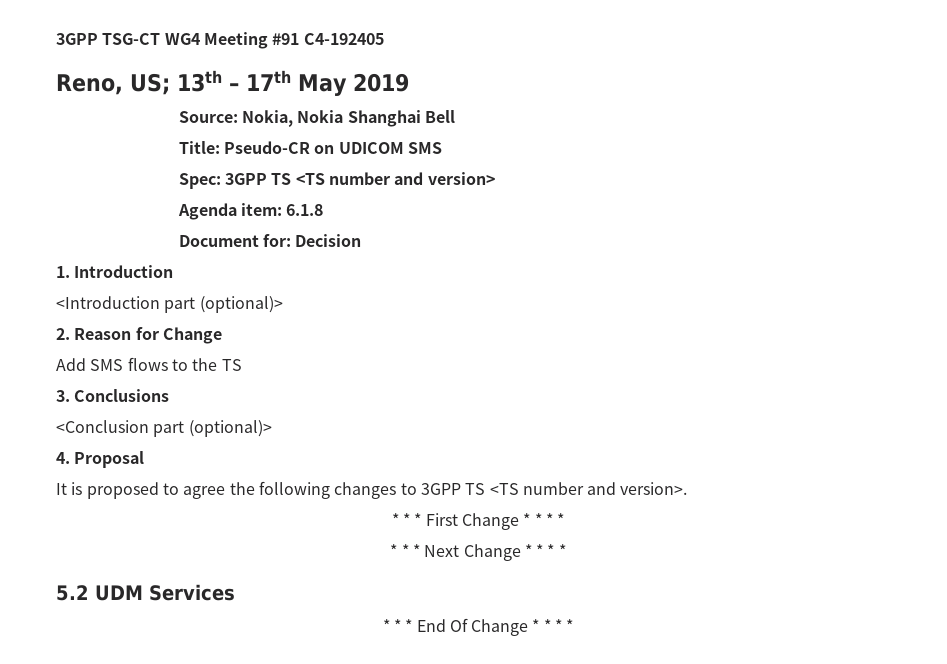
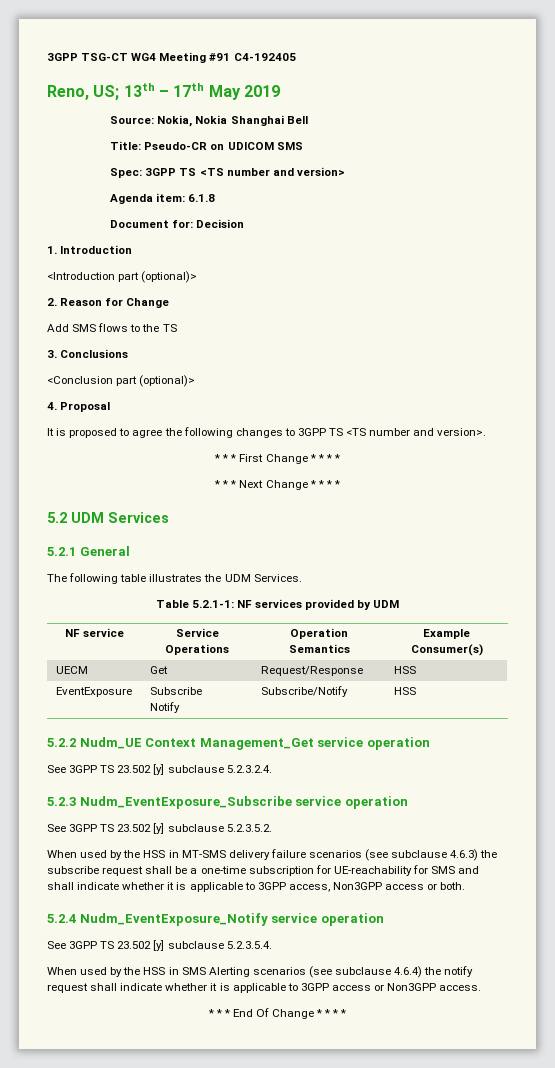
+ 5.2.1 General
+ The following table illustrates the UDM Services.
+ Table 5.2.1-1: NF services provided by UDM
+ NF service | Service Operations | Operation Semantics | Example Consumer(s)
+ UECM | Get | Request/Response | HSS
+ EventExposure | Subscribe
+ Notify | Subscribe/Notify | HSS
+ 5.2.2 Nudm_UE Context Management_Get service operation
+ See 3GPP TS 23.502 [y] subclause 5.2.3.2.4.
+ 5.2.3 Nudm_EventExposure_Subscribe service operation
+ See 3GPP TS 23.502 [y] subclause 5.2.3.5.2.
+ When used by the HSS in MT-SMS delivery failure scenarios (see subclause 4.6.3) the subscribe request shall be a one-time subscription for UE-reachability for SMS and shall indicate whether it is applicable to 3GPP access, Non3GPP access or both.
+ 5.2.4 Nudm_EventExposure_Notify service operation
+ See 3GPP TS 23.502 [y] subclause 5.2.3.5.4.
+ When used by the HSS in SMS Alerting scenarios (see subclause 4.6.4) the notify request shall indicate whether it is applicable to 3GPP access or Non3GPP access.

